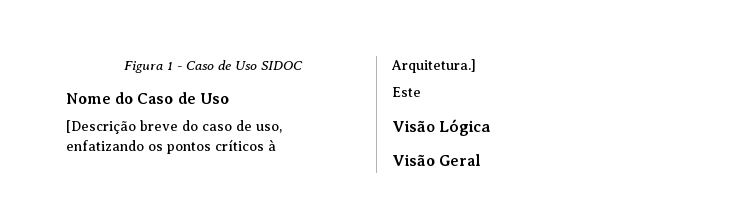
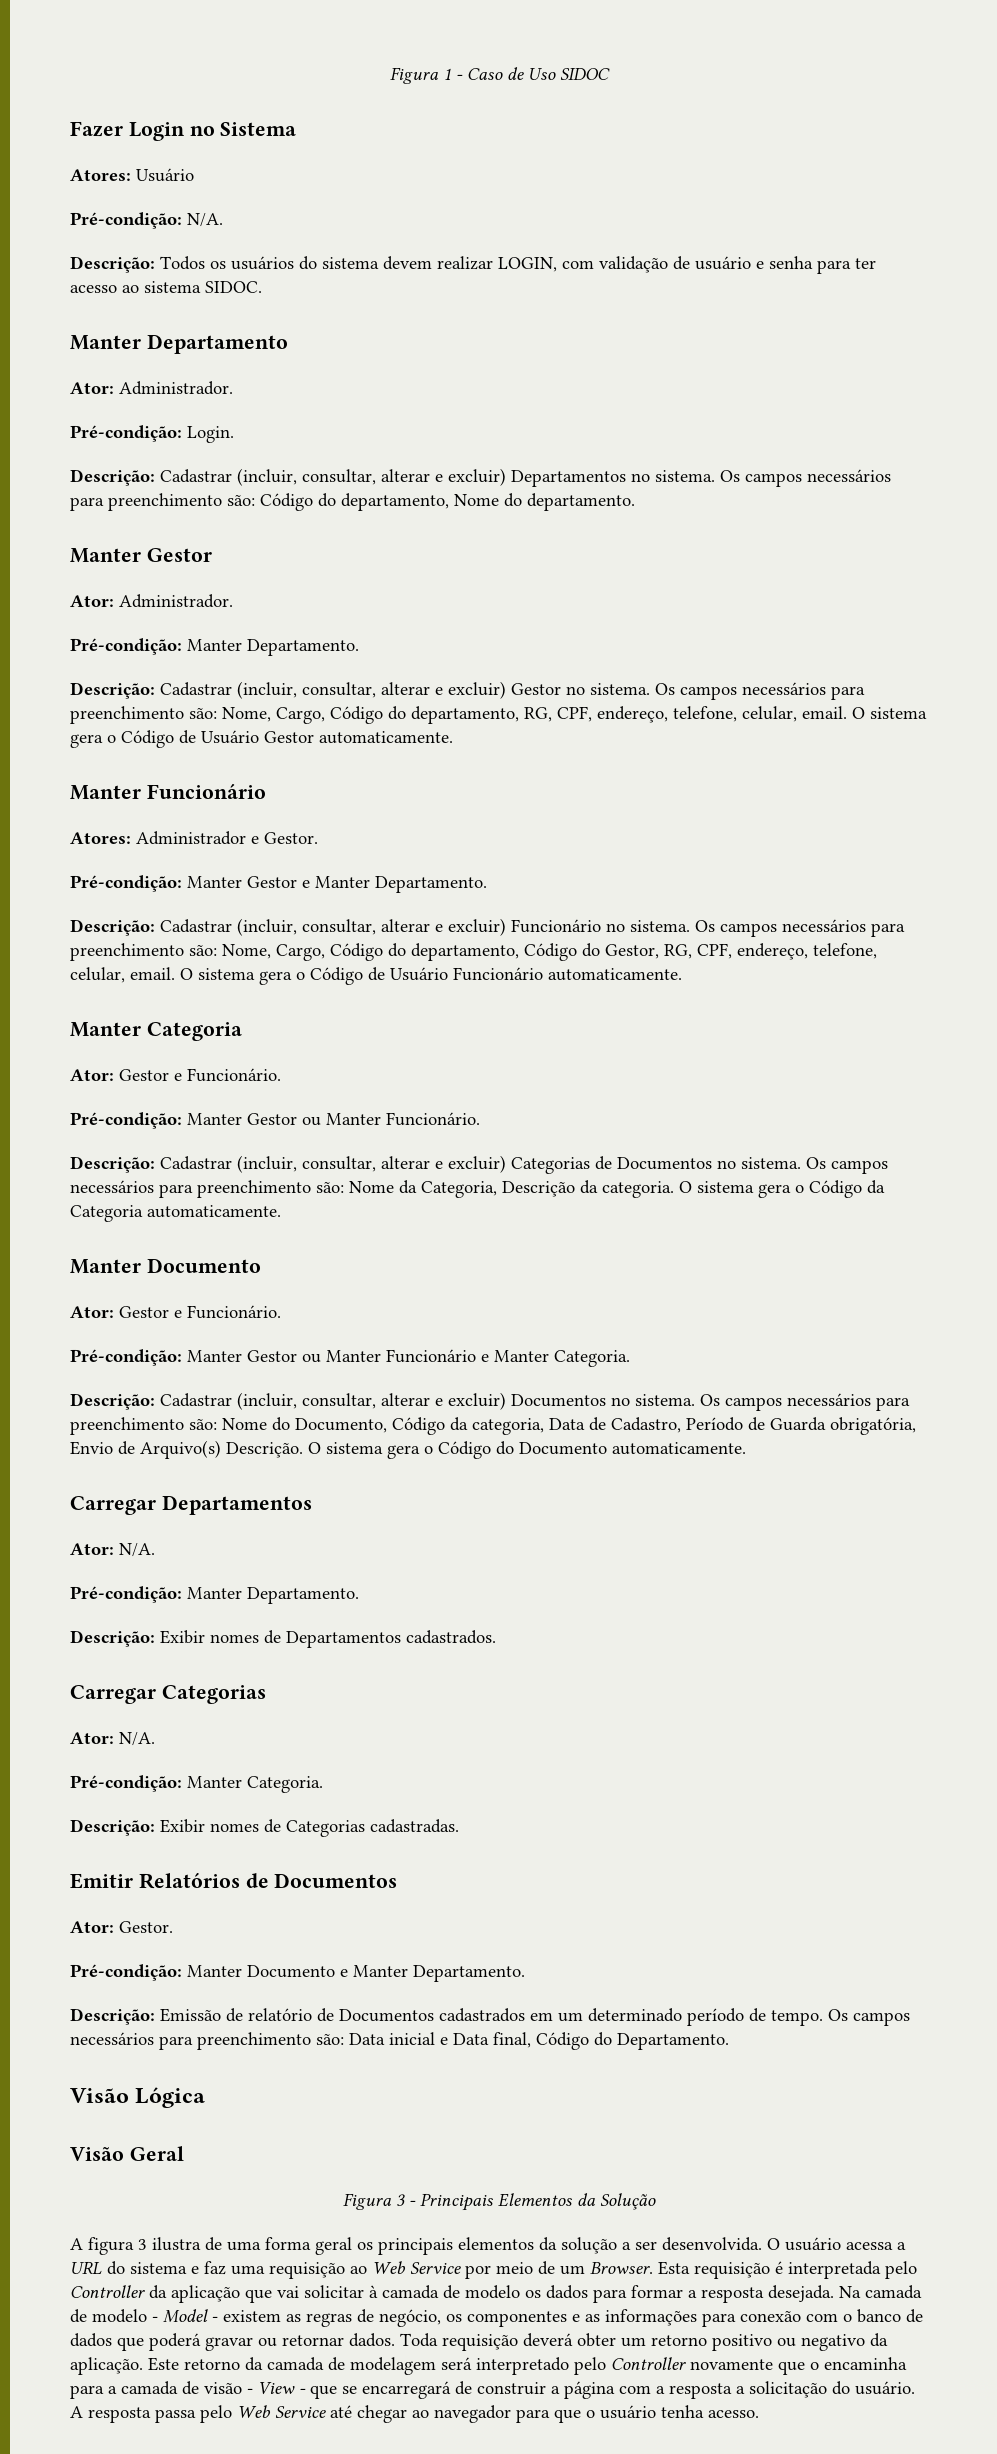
- Nome do Caso de Uso
- [Descrição breve do caso de uso, enfatizando os pontos críticos à Arquitetura.]
- Este
+ Fazer Login no Sistema
+ Atores: Usuário
+ Pré-condição: N/A.
+ Descrição: Todos os usuários do sistema devem realizar LOGIN, com validação de usuário e senha para ter acesso ao sistema SIDOC.
+ Manter Departamento
+ Ator: Administrador.
+ Pré-condição: Login.
+ Descrição: Cadastrar (incluir, consultar, alterar e excluir) Departamentos no sistema. Os campos necessários para preenchimento são: Código do departamento, Nome do departamento.
+ Manter Gestor
+ Ator: Administrador.
+ Pré-condição: Manter Departamento.
+ Descrição: Cadastrar (incluir, consultar, alterar e excluir) Gestor no sistema. Os campos necessários para preenchimento são: Nome, Cargo, Código do departamento, RG, CPF, endereço, telefone, celular, email. O sistema gera o Código de Usuário Gestor automaticamente.
+ Manter Funcionário
+ Atores: Administrador e Gestor.
+ Pré-condição: Manter Gestor e Manter Departamento.
+ Descrição: Cadastrar (incluir, consultar, alterar e excluir) Funcionário no sistema. Os campos necessários para preenchimento são: Nome, Cargo, Código do departamento, Código do Gestor, RG, CPF, endereço, telefone, celular, email. O sistema gera o Código de Usuário Funcionário automaticamente.
+ Manter Categoria
+ Ator: Gestor e Funcionário.
+ Pré-condição: Manter Gestor ou Manter Funcionário.
+ Descrição: Cadastrar (incluir, consultar, alterar e excluir) Categorias de Documentos no sistema. Os campos necessários para preenchimento são: Nome da Categoria, Descrição da categoria. O sistema gera o Código da Categoria automaticamente.
+ Manter Documento
+ Ator: Gestor e Funcionário.
+ Pré-condição: Manter Gestor ou Manter Funcionário e Manter Categoria.
+ Descrição: Cadastrar (incluir, consultar, alterar e excluir) Documentos no sistema. Os campos necessários para preenchimento são: Nome do Documento, Código da categoria, Data de Cadastro, Período de Guarda obrigatória, Envio de Arquivo(s) Descrição. O sistema gera o Código do Documento automaticamente.
+ Carregar Departamentos
+ Ator: N/A.
+ Pré-condição: Manter Departamento.
+ Descrição: Exibir nomes de Departamentos cadastrados.
+ Carregar Categorias
+ Ator: N/A.
+ Pré-condição: Manter Categoria.
+ Descrição: Exibir nomes de Categorias cadastradas.
+ Emitir Relatórios de Documentos
+ Ator: Gestor.
+ Pré-condição: Manter Documento e Manter Departamento.
+ Descrição: Emissão de relatório de Documentos cadastrados em um determinado período de tempo. Os campos necessários para preenchimento são: Data inicial e Data final, Código do Departamento.
  Visão Lógica
  Visão Geral
+ Figura 3 - Principais Elementos da Solução
+ A figura 3 ilustra de uma forma geral os principais elementos da solução a ser desenvolvida. O usuário acessa a URL do sistema e faz uma requisição ao Web Service por meio de um Browser. Esta requisição é interpretada pelo Controller da aplicação que vai solicitar à camada de modelo os dados para formar a resposta desejada. Na camada de modelo - Model - existem as regras de negócio, os componentes e as informações para conexão com o banco de dados que poderá gravar ou retornar dados. Toda requisição deverá obter um retorno positivo ou negativo da aplicação. Este retorno da camada de modelagem será interpretado pelo Controller novamente que o encaminha para a camada de visão - View - que se encarregará de construir a página com a resposta a solicitação do usuário. A resposta passa pelo Web Service até chegar ao navegador para que o usuário tenha acesso.

